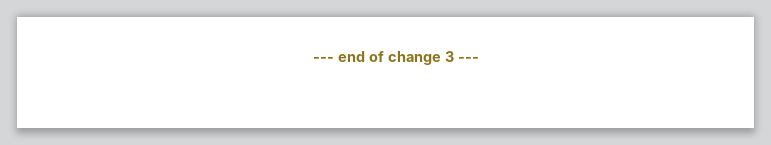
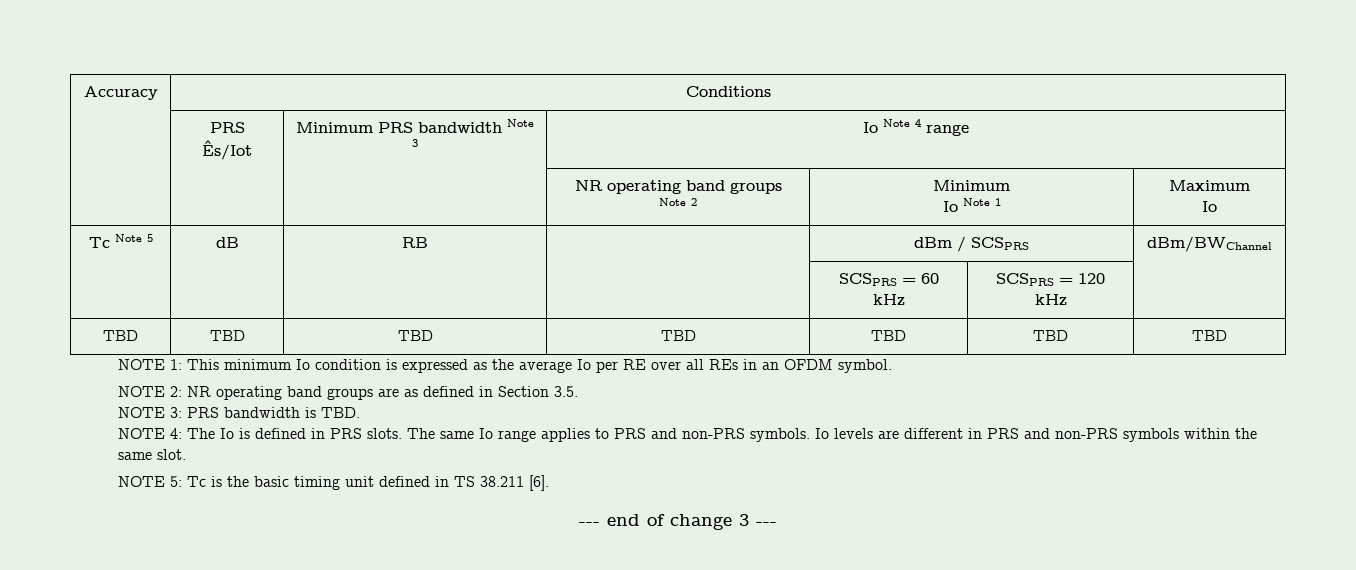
+ Accuracy | Conditions
+ | PRS Ês/Iot | Minimum PRS bandwidth Note 3 | Io Note 4 range
+ | | | NR operating band groups Note 2 | Minimum
+ Io Note 1 | Maximum
+ Io
+ Tc Note 5 | dB | RB | | dBm / SCSPRS | dBm/BWChannel
+ | | | | SCSPRS = 60 kHz | SCSPRS = 120 kHz |
+ TBD | TBD | TBD | TBD | TBD | TBD | TBD
+ NOTE 1: This minimum Io condition is expressed as the average Io per RE over all REs in an OFDM symbol.
+ NOTE 2: NR operating band groups are as defined in Section 3.5.
+ NOTE 3: PRS bandwidth is TBD.
+ NOTE 4: The Io is defined in PRS slots. The same Io range applies to PRS and non-PRS symbols. Io levels are different in PRS and non-PRS symbols within the same slot.
+ NOTE 5: Tc is the basic timing unit defined in TS 38.211 [6].

